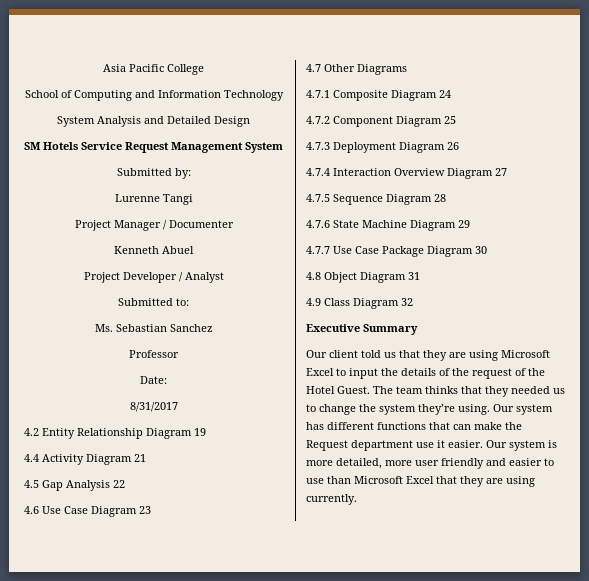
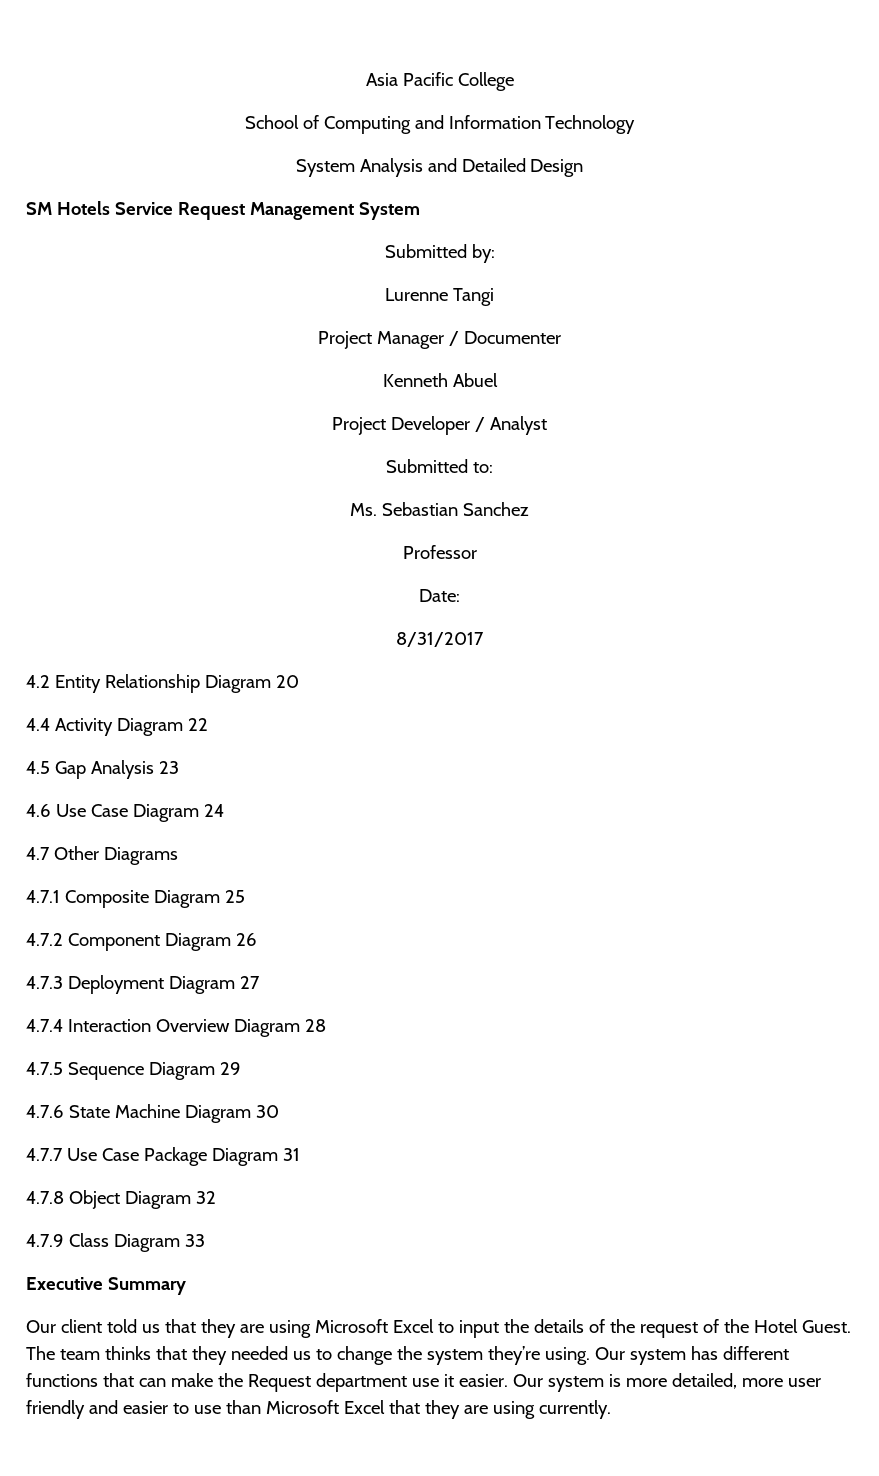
- 4.2 Entity Relationship Diagram 19
+ 4.2 Entity Relationship Diagram 20
- 4.4 Activity Diagram 21
+ 4.4 Activity Diagram 22
- 4.5 Gap Analysis 22
+ 4.5 Gap Analysis 23
- 4.6 Use Case Diagram 23
+ 4.6 Use Case Diagram 24
- 4.7.1 Composite Diagram 24
+ 4.7.1 Composite Diagram 25
- 4.7.2 Component Diagram 25
+ 4.7.2 Component Diagram 26
- 4.7.3 Deployment Diagram 26
+ 4.7.3 Deployment Diagram 27
- 4.7.4 Interaction Overview Diagram 27
+ 4.7.4 Interaction Overview Diagram 28
- 4.7.5 Sequence Diagram 28
+ 4.7.5 Sequence Diagram 29
- 4.7.6 State Machine Diagram 29
+ 4.7.6 State Machine Diagram 30
- 4.7.7 Use Case Package Diagram 30
- 4.8 Object Diagram 31
- 4.9 Class Diagram 32
+ 4.7.7 Use Case Package Diagram 31
+ 4.7.8 Object Diagram 32
+ 4.7.9 Class Diagram 33

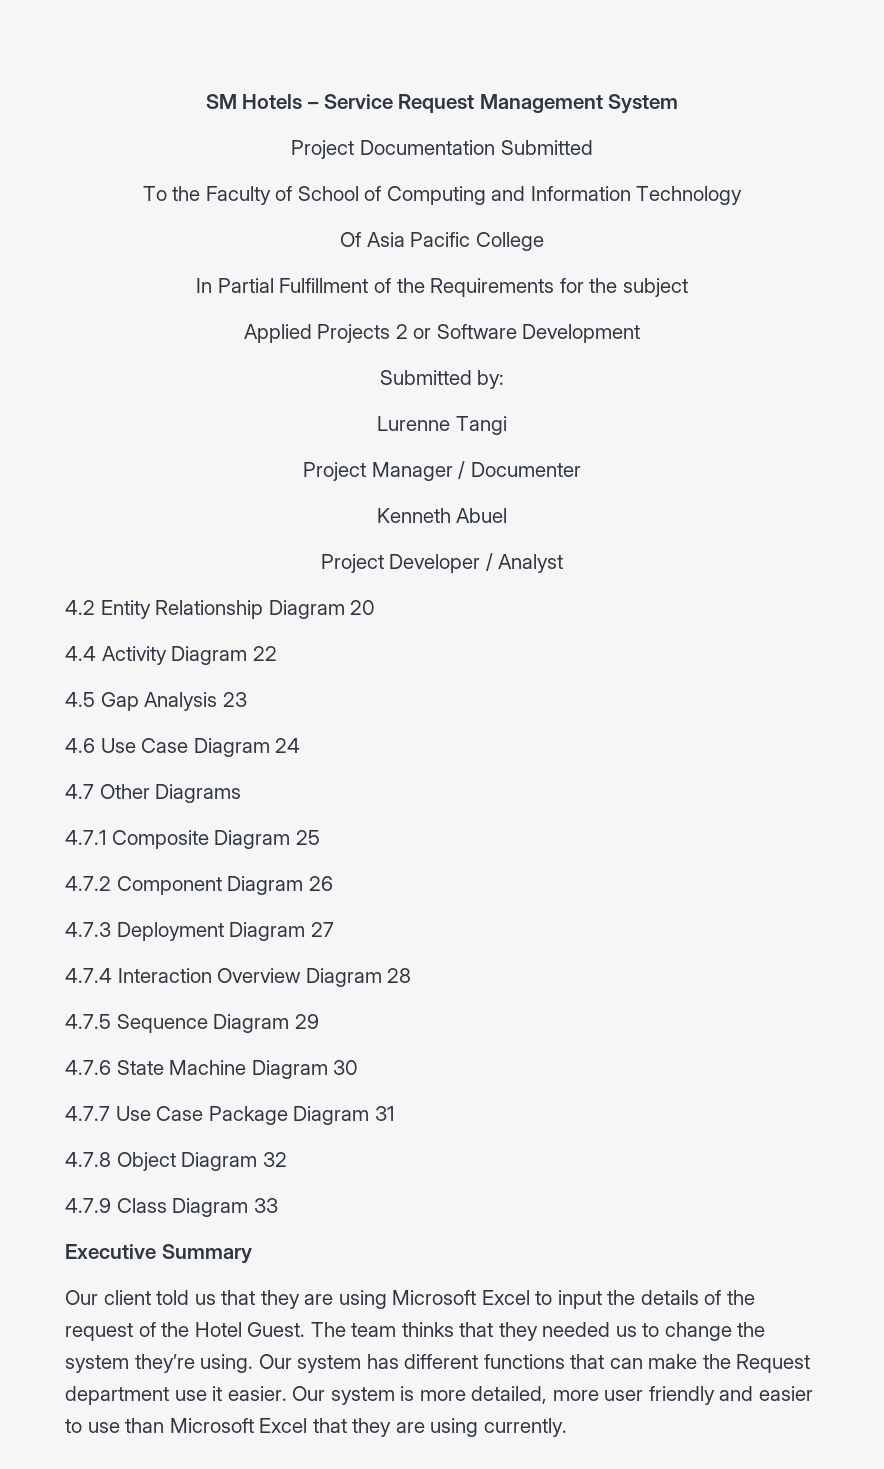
- Asia Pacific College
- School of Computing and Information Technology
+ SM Hotels – Service Request Management System
+ Project Documentation Submitted
+ To the Faculty of School of Computing and Information Technology
- System Analysis and Detailed Design
- SM Hotels Service Request Management System
+ Of Asia Pacific College
+ In Partial Fulfillment of the Requirements for the subject
+ Applied Projects 2 or Software Development
- Submitted to:
- Ms. Sebastian Sanchez
- Professor
- Date:
- 8/31/2017

